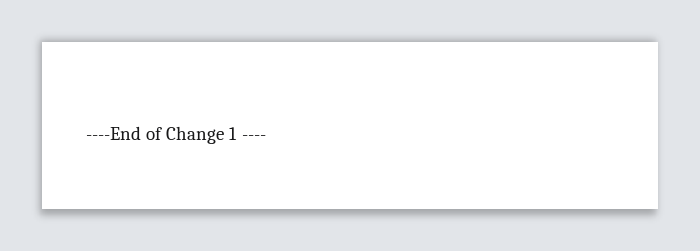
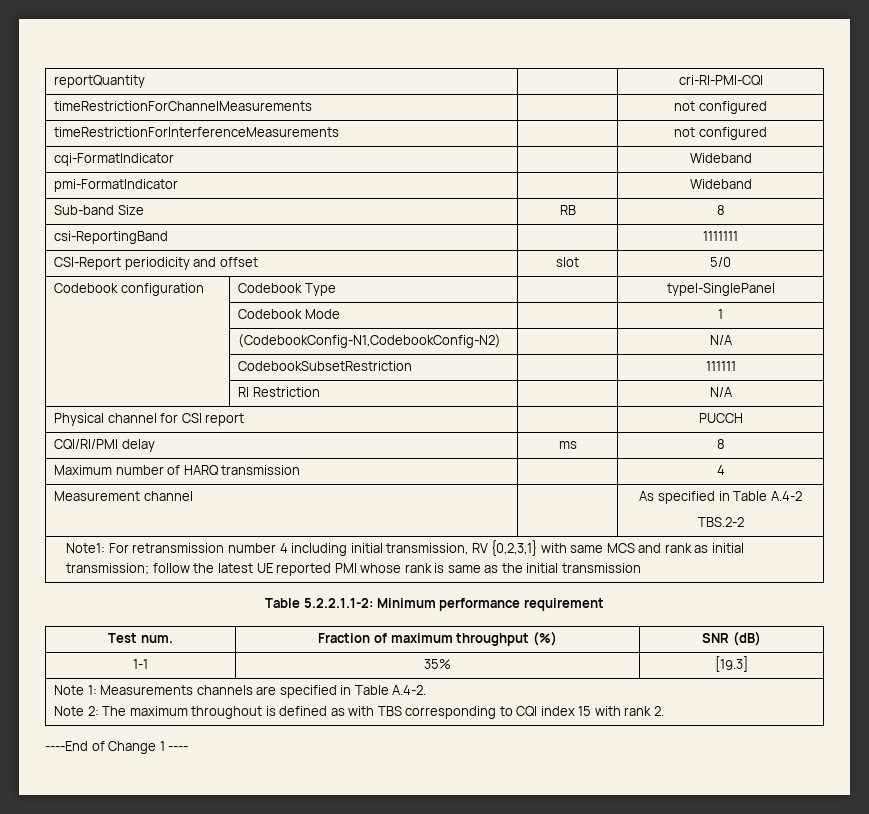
+ reportQuantity | | cri-RI-PMI-CQI
+ timeRestrictionForChannelMeasurements | | not configured
+ timeRestrictionForInterferenceMeasurements | | not configured
+ cqi-FormatIndicator | | Wideband
+ pmi-FormatIndicator | | Wideband
+ Sub-band Size | RB | 8
+ csi-ReportingBand | | 1111111
+ CSI-Report periodicity and offset | slot | 5/0
+ Codebook configuration | Codebook Type | | typeI-SinglePanel
+ | Codebook Mode | | 1
+ | (CodebookConfig-N1,CodebookConfig-N2) | | N/A
+ | CodebookSubsetRestriction | | 111111
+ | RI Restriction | | N/A
+ Physical channel for CSI report | | PUCCH
+ CQI/RI/PMI delay | ms | 8
+ Maximum number of HARQ transmission | | 4
+ Measurement channel | | As specified in Table A.4-2
+ TBS.2-2
+ Note1: For retransmission number 4 including initial transmission, RV {0,2,3,1} with same MCS and rank as initial transmission; follow the latest UE reported PMI whose rank is same as the initial transmission
+ Table 5.2.2.1.1-2: Minimum performance requirement
+ Test num. | Fraction of maximum throughput (%) | SNR (dB)
+ 1-1 | 35% | [19.3]
+ Note 1: Measurements channels are specified in Table A.4-2.
+ Note 2: The maximum throughout is defined as with TBS corresponding to CQI index 15 with rank 2.

